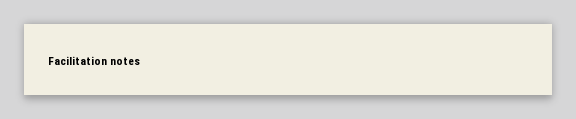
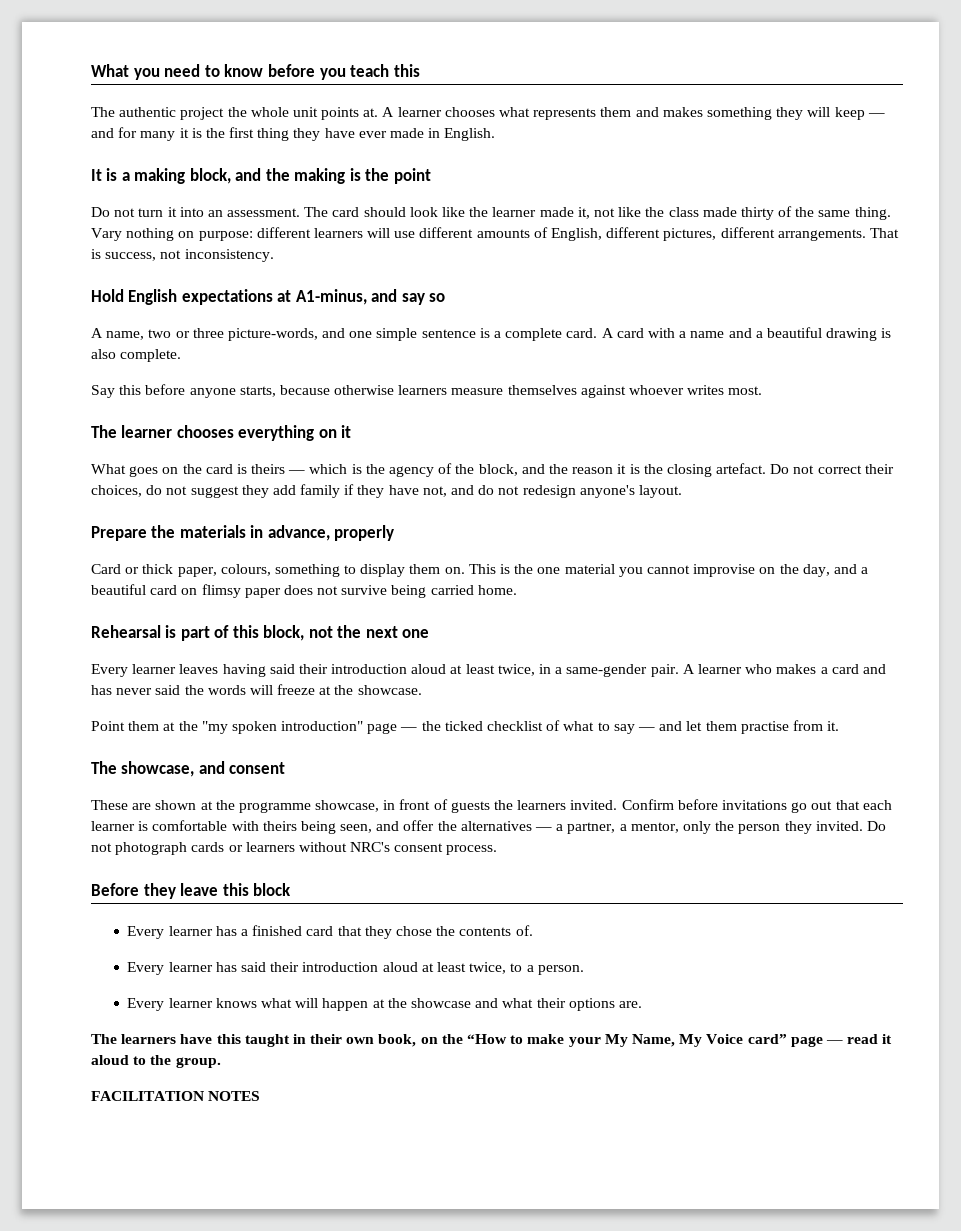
- Facilitation notes
+ What you need to know before you teach this
+ The authentic project the whole unit points at. A learner chooses what represents them and makes something they will keep — and for many it is the first thing they have ever made in English.
+ It is a making block, and the making is the point
+ Do not turn it into an assessment. The card should look like the learner made it, not like the class made thirty of the same thing. Vary nothing on purpose: different learners will use different amounts of English, different pictures, different arrangements. That is success, not inconsistency.
+ Hold English expectations at A1-minus, and say so
+ A name, two or three picture-words, and one simple sentence is a complete card. A card with a name and a beautiful drawing is also complete.
+ Say this before anyone starts, because otherwise learners measure themselves against whoever writes most.
+ The learner chooses everything on it
+ What goes on the card is theirs — which is the agency of the block, and the reason it is the closing artefact. Do not correct their choices, do not suggest they add family if they have not, and do not redesign anyone's layout.
+ Prepare the materials in advance, properly
+ Card or thick paper, colours, something to display them on. This is the one material you cannot improvise on the day, and a beautiful card on flimsy paper does not survive being carried home.
+ Rehearsal is part of this block, not the next one
+ Every learner leaves having said their introduction aloud at least twice, in a same-gender pair. A learner who makes a card and has never said the words will freeze at the showcase.
+ Point them at the "my spoken introduction" page — the ticked checklist of what to say — and let them practise from it.
+ The showcase, and consent
+ These are shown at the programme showcase, in front of guests the learners invited. Confirm before invitations go out that each learner is comfortable with theirs being seen, and offer the alternatives — a partner, a mentor, only the person they invited. Do not photograph cards or learners without NRC's consent process.
+ Before they leave this block
+ Every learner has a finished card that they chose the contents of.
+ Every learner has said their introduction aloud at least twice, to a person.
+ Every learner knows what will happen at the showcase and what their options are.
+ The learners have this taught in their own book, on the “How to make your My Name, My Voice card” page — read it aloud to the group.
+ FACILITATION NOTES

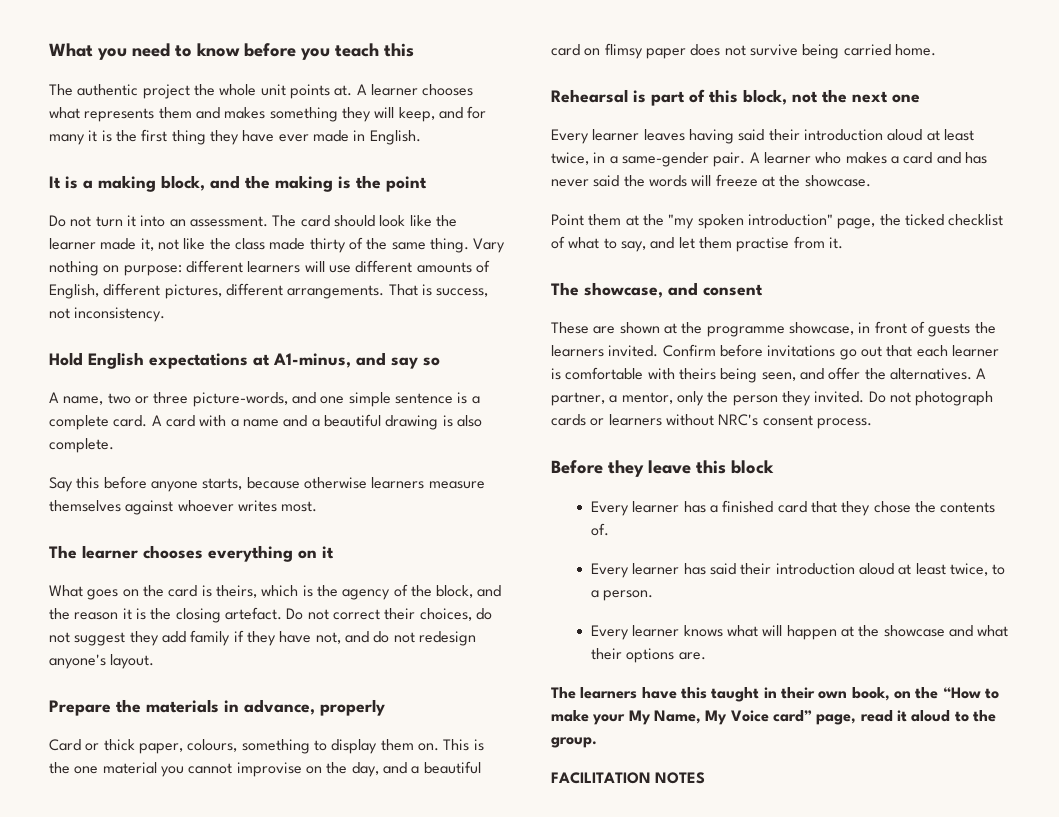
- A learner chooses what represents them and makes something they will keep — and for many it is the first thing they have ever made in English.
+ A learner chooses what represents them and makes something they will keep, and for many it is the first thing they have ever made in English.
- What goes on the card is theirs — which is the agency of the block, and the reason it is the closing artefact.
+ What goes on the card is theirs, which is the agency of the block, and the reason it is the closing artefact.
- Point them at the "my spoken introduction" page — the ticked checklist of what to say — and let them practise from it.
+ Point them at the "my spoken introduction" page, the ticked checklist of what to say, and let them practise from it.
- Confirm before invitations go out that each learner is comfortable with theirs being seen, and offer the alternatives — a partner, a mentor, only the person they invited.
+ Confirm before invitations go out that each learner is comfortable with theirs being seen, and offer the alternatives. A partner, a mentor, only the person they invited.
- The learners have this taught in their own book, on the “How to make your My Name, My Voice card” page — read it aloud to the group.
+ The learners have this taught in their own book, on the “How to make your My Name, My Voice card” page, read it aloud to the group.

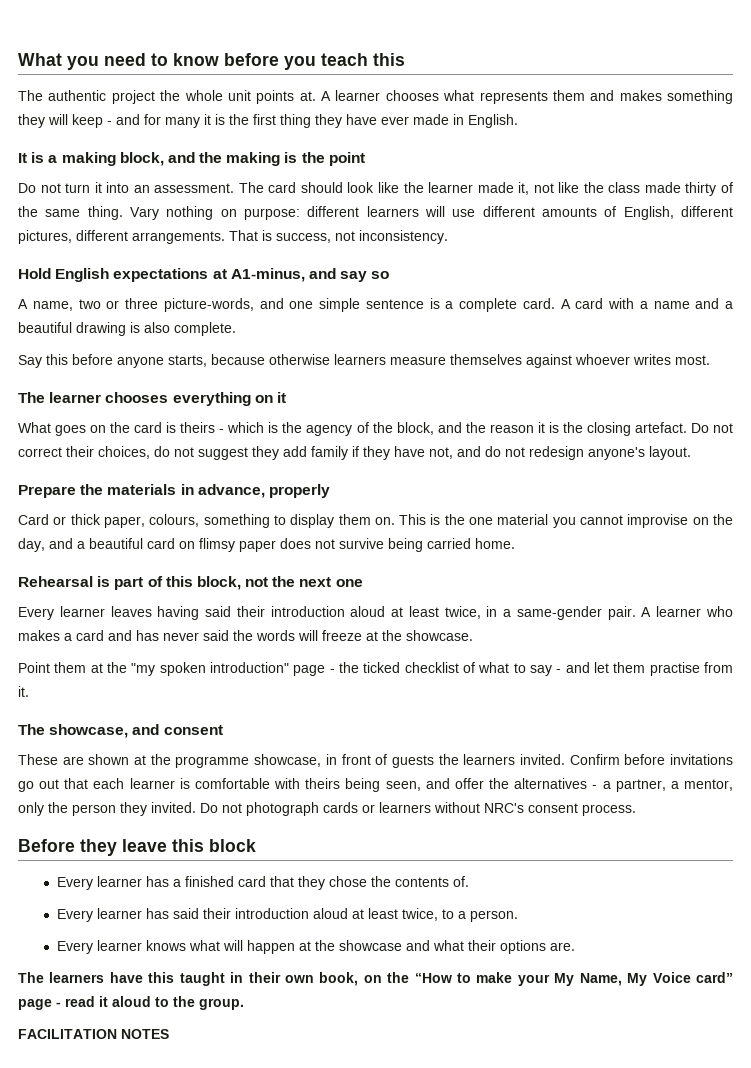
- A learner chooses what represents them and makes something they will keep, and for many it is the first thing they have ever made in English.
+ A learner chooses what represents them and makes something they will keep - and for many it is the first thing they have ever made in English.
- What goes on the card is theirs, which is the agency of the block, and the reason it is the closing artefact.
+ What goes on the card is theirs - which is the agency of the block, and the reason it is the closing artefact.
- Point them at the "my spoken introduction" page, the ticked checklist of what to say, and let them practise from it.
+ Point them at the "my spoken introduction" page - the ticked checklist of what to say - and let them practise from it.
- Confirm before invitations go out that each learner is comfortable with theirs being seen, and offer the alternatives. A partner, a mentor, only the person they invited.
+ Confirm before invitations go out that each learner is comfortable with theirs being seen, and offer the alternatives - a partner, a mentor, only the person they invited.
- The learners have this taught in their own book, on the “How to make your My Name, My Voice card” page, read it aloud to the group.
+ The learners have this taught in their own book, on the “How to make your My Name, My Voice card” page - read it aloud to the group.

